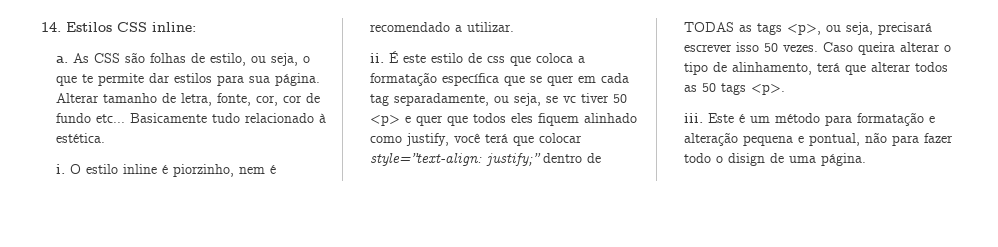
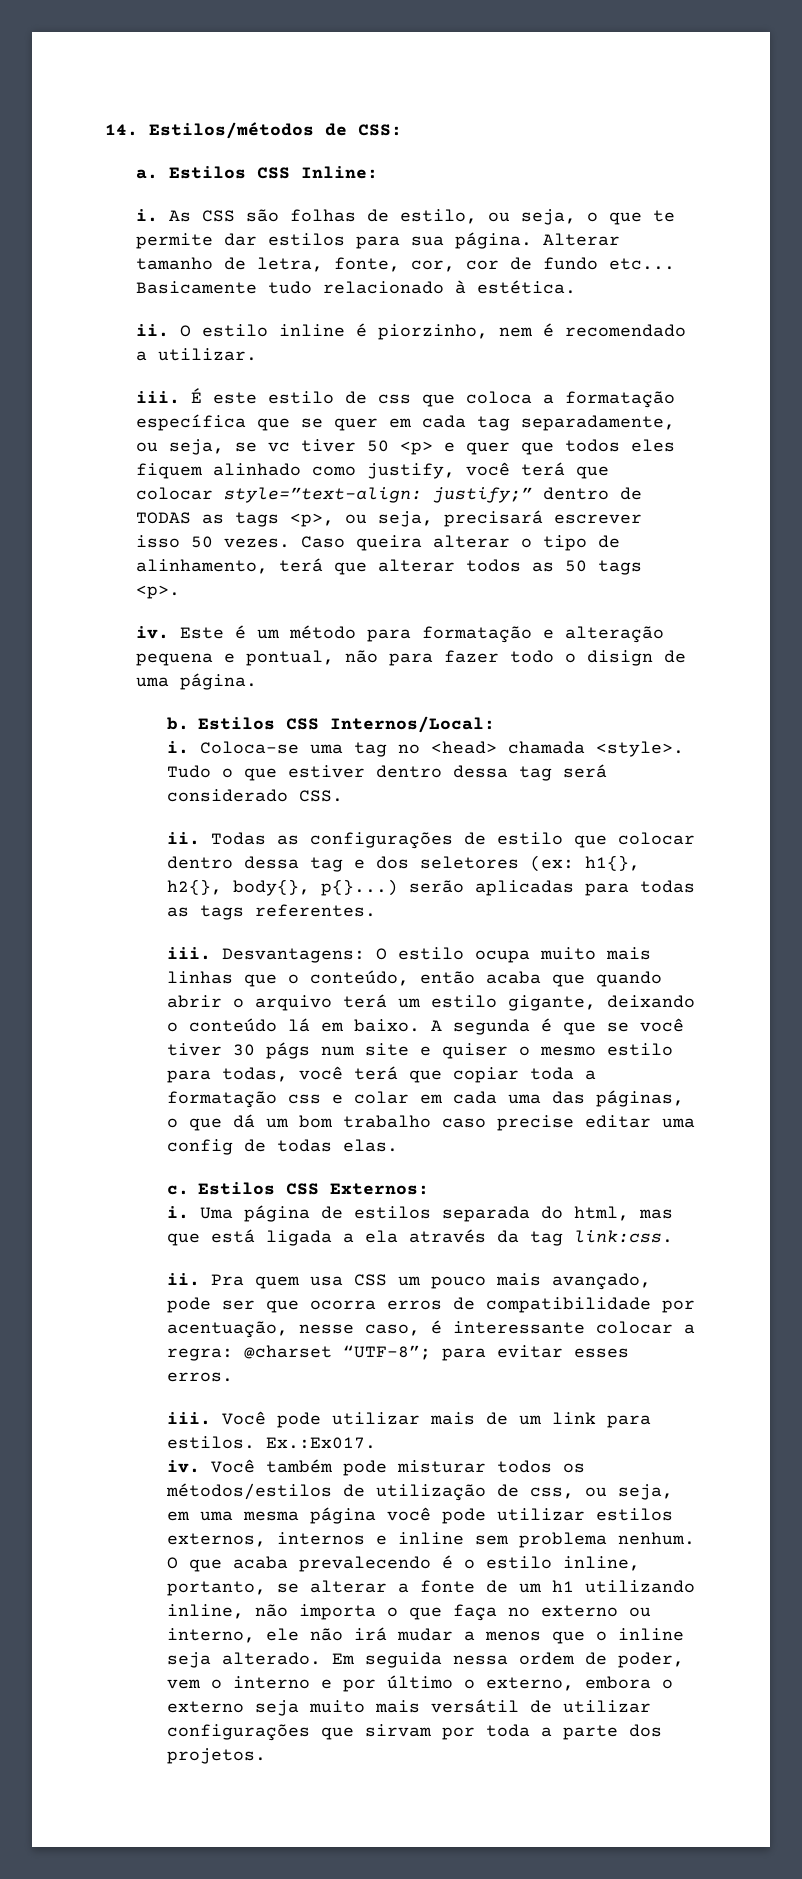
- 14. Estilos CSS inline:
- a.
+ 14. Estilos/métodos de CSS:
+ a. Estilos CSS Inline:
+ i.
  Basicamente tudo relacionado à estética.
- i.
+ ii.
  O estilo inline é piorzinho, nem é recomendado a utilizar.
- ii.
+ iii.
  Caso queira alterar o tipo de alinhamento, terá que alterar todos as 50 tags <p>.
- iii.
+ iv.
+ b. Estilos CSS Internos/Local:
+ i. Coloca-se uma tag no <head> chamada <style>. Tudo o que estiver dentro dessa tag será considerado CSS.
+ ii. Todas as configurações de estilo que colocar dentro dessa tag e dos seletores (ex: h1{}, h2{}, body{}, p{}...) serão aplicadas para todas as tags referentes.
+ iii. Desvantagens: O estilo ocupa muito mais linhas que o conteúdo, então acaba que quando abrir o arquivo terá um estilo gigante, deixando o conteúdo lá em baixo. A segunda é que se você tiver 30 págs num site e quiser o mesmo estilo para todas, você terá que copiar toda a formatação css e colar em cada uma das páginas, o que dá um bom trabalho caso precise editar uma config de todas elas.
+ c. Estilos CSS Externos:
+ i. Uma página de estilos separada do html, mas que está ligada a ela através da tag link:css.
+ ii. Pra quem usa CSS um pouco mais avançado, pode ser que ocorra erros de compatibilidade por acentuação, nesse caso, é interessante colocar a regra: @charset “UTF-8”; para evitar esses erros.
+ iii. Você pode utilizar mais de um link para estilos. Ex.:Ex017.
+ iv. Você também pode misturar todos os métodos/estilos de utilização de css, ou seja, em uma mesma página você pode utilizar estilos externos, internos e inline sem problema nenhum. O que acaba prevalecendo é o estilo inline, portanto, se alterar a fonte de um h1 utilizando inline, não importa o que faça no externo ou interno, ele não irá mudar a menos que o inline seja alterado. Em seguida nessa ordem de poder, vem o interno e por último o externo, embora o externo seja muito mais versátil de utilizar configurações que sirvam por toda a parte dos projetos.

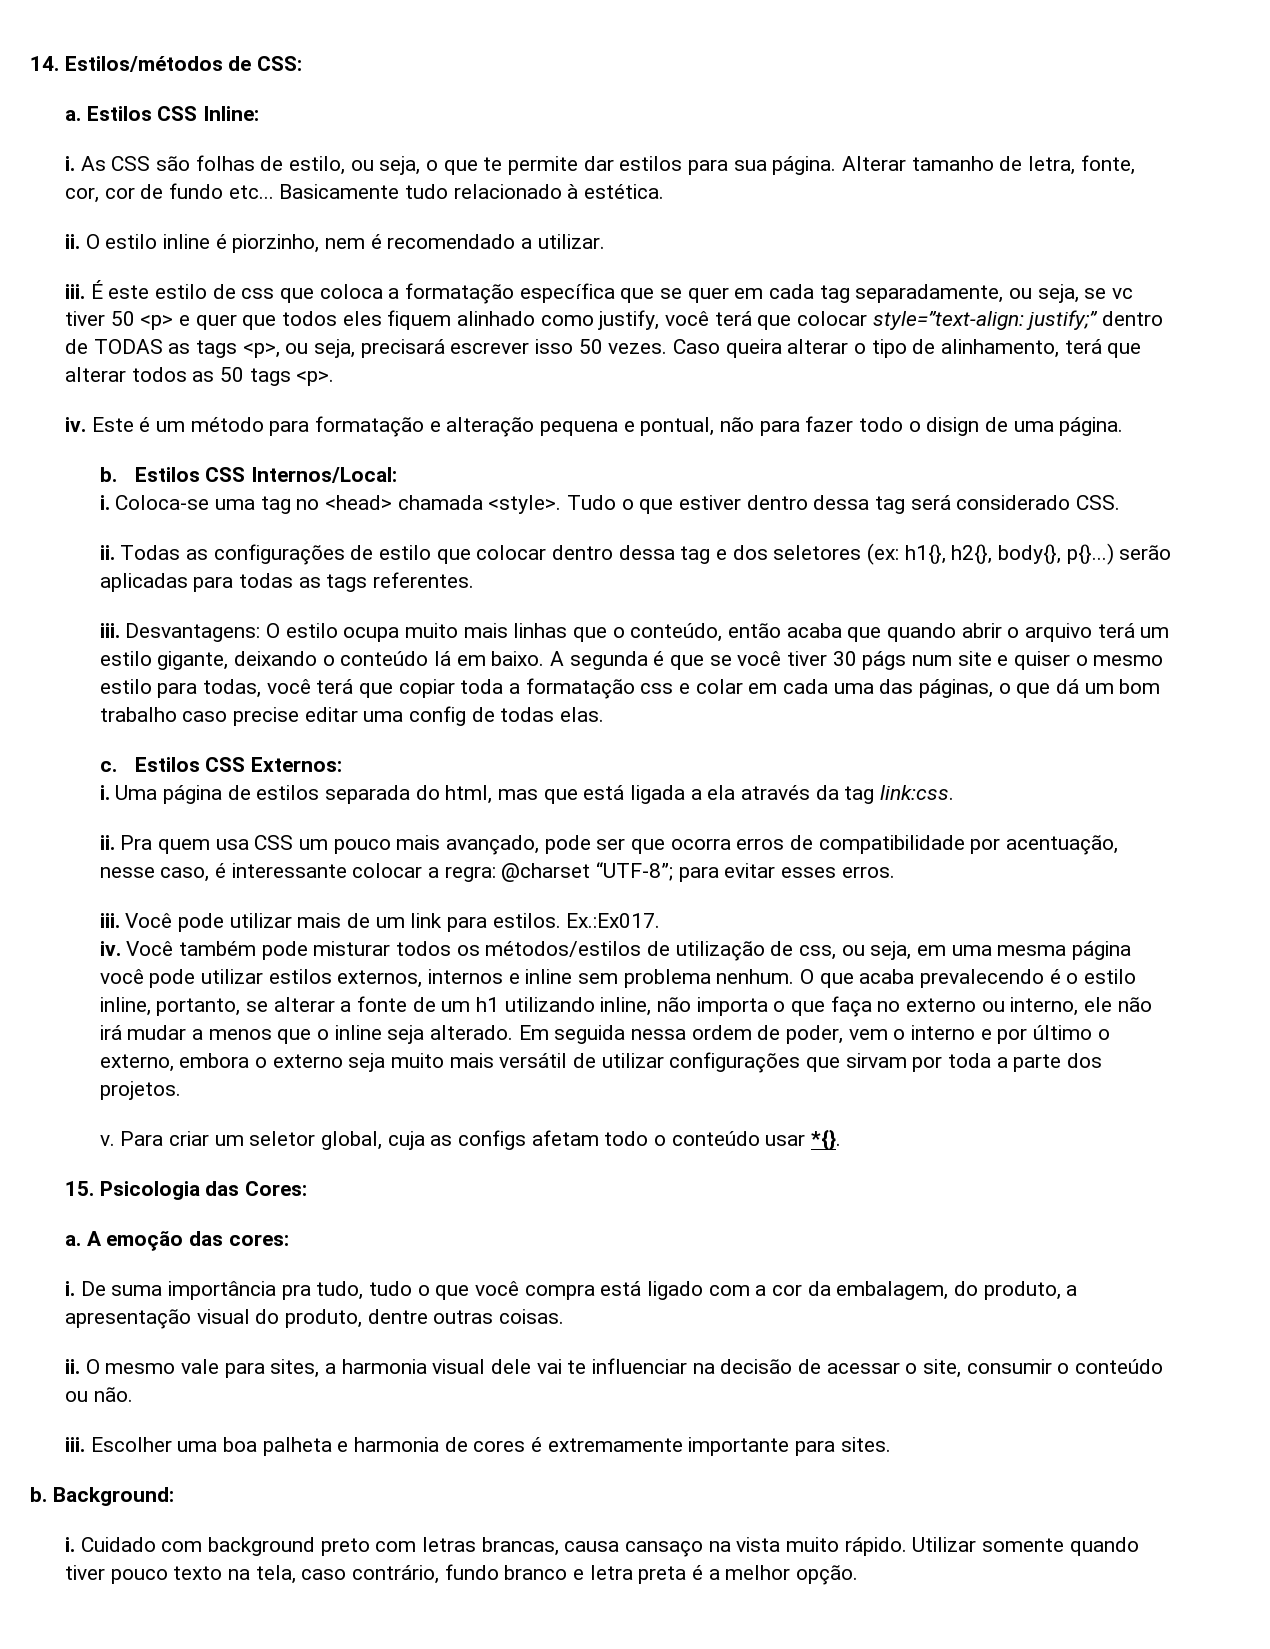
+ v. Para criar um seletor global, cuja as configs afetam todo o conteúdo usar *{}.
+ 15. Psicologia das Cores:
+ a. A emoção das cores:
+ i. De suma importância pra tudo, tudo o que você compra está ligado com a cor da embalagem, do produto, a apresentação visual do produto, dentre outras coisas.
+ ii. O mesmo vale para sites, a harmonia visual dele vai te influenciar na decisão de acessar o site, consumir o conteúdo ou não.
+ iii. Escolher uma boa palheta e harmonia de cores é extremamente importante para sites.
+ b. Background:
+ i. Cuidado com background preto com letras brancas, causa cansaço na vista muito rápido. Utilizar somente quando tiver pouco texto na tela, caso contrário, fundo branco e letra preta é a melhor opção.

